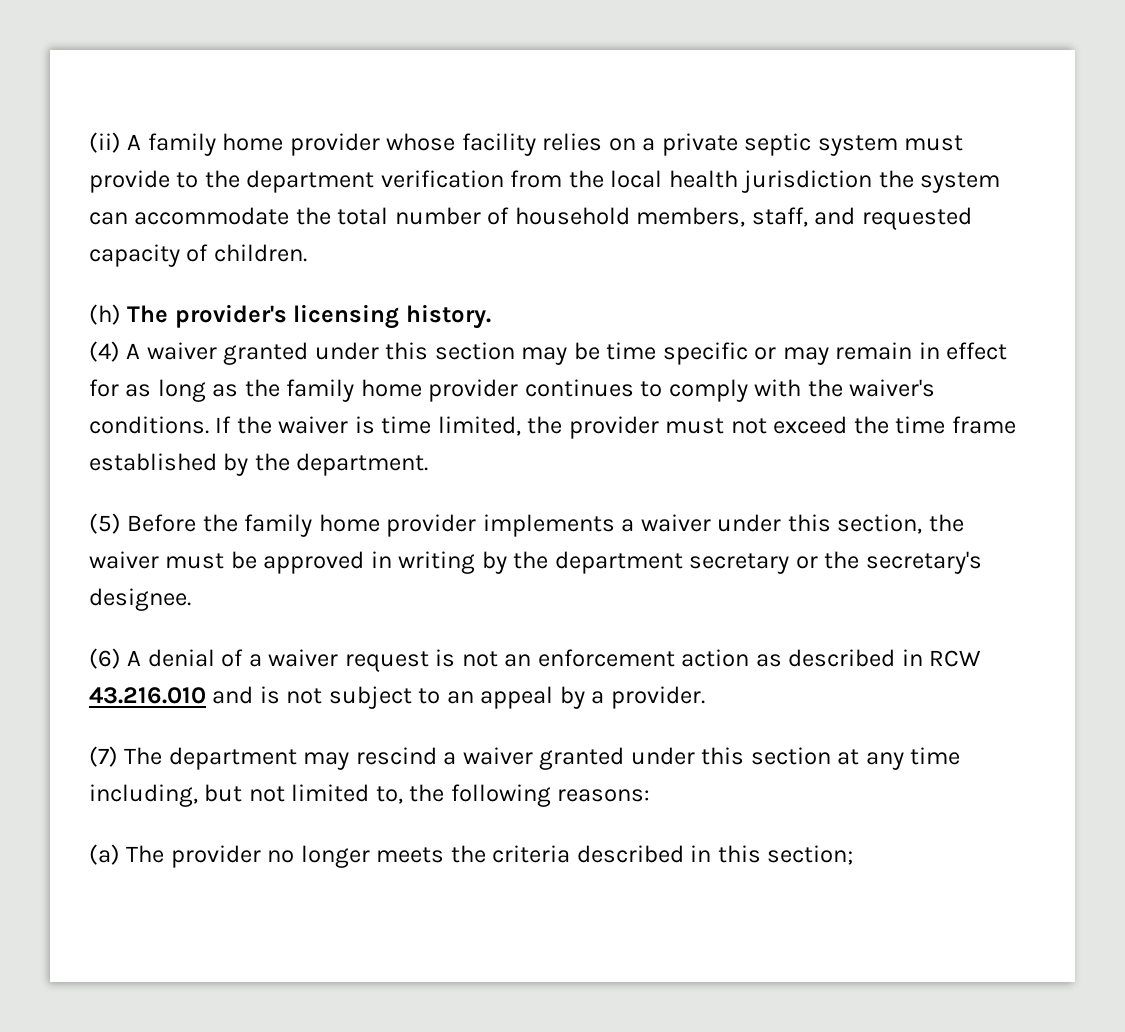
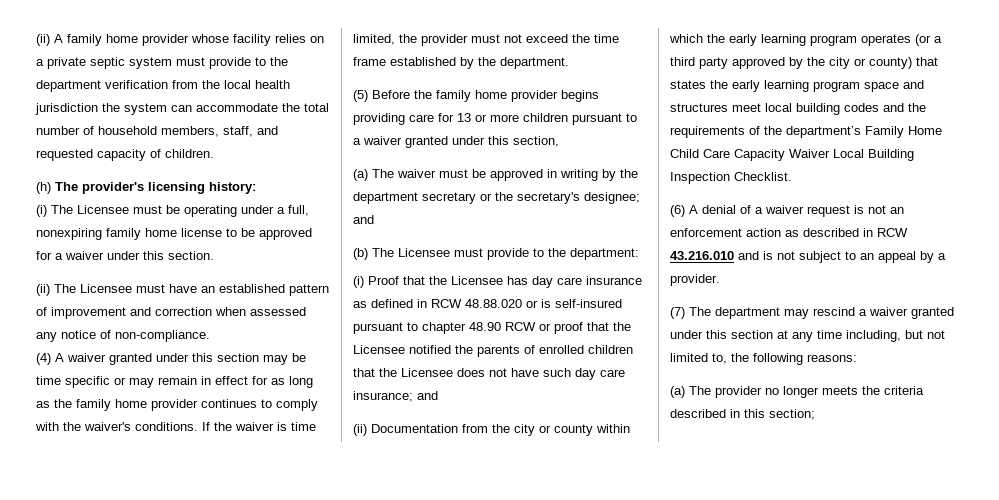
- (h) The provider's licensing history.
+ (h) The provider's licensing history:
+ (i) The Licensee must be operating under a full, nonexpiring family home license to be approved for a waiver under this section.
+ (ii) The Licensee must have an established pattern of improvement and correction when assessed any notice of non-compliance.
- (5) Before the family home provider implements a waiver under this section, the waiver must be approved in writing by the department secretary or the secretary's designee.
+ (5) Before the family home provider begins providing care for 13 or more children pursuant to a waiver granted under this section,
+ (a) The waiver must be approved in writing by the department secretary or the secretary's designee; and
+ (b) The Licensee must provide to the department:
+ (i) Proof that the Licensee has day care insurance as defined in RCW 48.88.020 or is self-insured pursuant to chapter 48.90 RCW or proof that the Licensee notified the parents of enrolled children that the Licensee does not have such day care insurance; and
+ (ii) Documentation from the city or county within which the early learning program operates (or a third party approved by the city or county) that states the early learning program space and structures meet local building codes and the requirements of the department’s Family Home Child Care Capacity Waiver Local Building Inspection Checklist.

